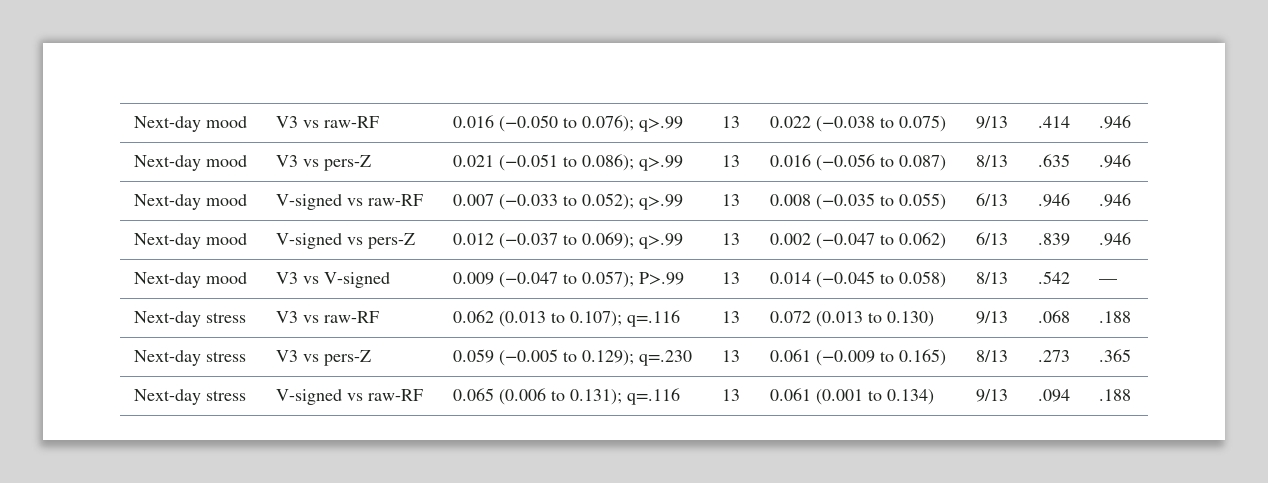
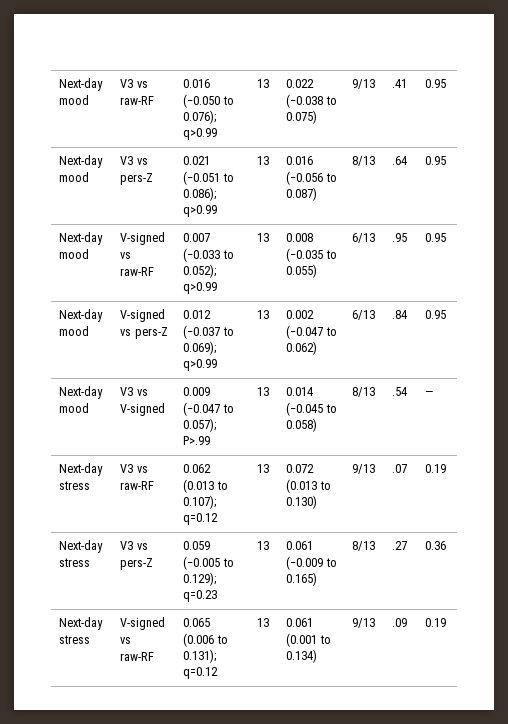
- Next-day mood | V3 vs raw-RF | 0.016 (−0.050 to 0.076); q>.99 | 13 | 0.022 (−0.038 to 0.075) | 9/13 | .414 | .946
+ Next-day mood | V3 vs raw-RF | 0.016 (−0.050 to 0.076); q>0.99 | 13 | 0.022 (−0.038 to 0.075) | 9/13 | .41 | 0.95
- Next-day mood | V3 vs pers-Z | 0.021 (−0.051 to 0.086); q>.99 | 13 | 0.016 (−0.056 to 0.087) | 8/13 | .635 | .946
+ Next-day mood | V3 vs pers-Z | 0.021 (−0.051 to 0.086); q>0.99 | 13 | 0.016 (−0.056 to 0.087) | 8/13 | .64 | 0.95
- Next-day mood | V-signed vs raw-RF | 0.007 (−0.033 to 0.052); q>.99 | 13 | 0.008 (−0.035 to 0.055) | 6/13 | .946 | .946
+ Next-day mood | V-signed vs raw-RF | 0.007 (−0.033 to 0.052); q>0.99 | 13 | 0.008 (−0.035 to 0.055) | 6/13 | .95 | 0.95
- Next-day mood | V-signed vs pers-Z | 0.012 (−0.037 to 0.069); q>.99 | 13 | 0.002 (−0.047 to 0.062) | 6/13 | .839 | .946
+ Next-day mood | V-signed vs pers-Z | 0.012 (−0.037 to 0.069); q>0.99 | 13 | 0.002 (−0.047 to 0.062) | 6/13 | .84 | 0.95
- Next-day mood | V3 vs V-signed | 0.009 (−0.047 to 0.057); P>.99 | 13 | 0.014 (−0.045 to 0.058) | 8/13 | .542 | —
+ Next-day mood | V3 vs V-signed | 0.009 (−0.047 to 0.057); P>.99 | 13 | 0.014 (−0.045 to 0.058) | 8/13 | .54 | —
- Next-day stress | V3 vs raw-RF | 0.062 (0.013 to 0.107); q=.116 | 13 | 0.072 (0.013 to 0.130) | 9/13 | .068 | .188
+ Next-day stress | V3 vs raw-RF | 0.062 (0.013 to 0.107); q=0.12 | 13 | 0.072 (0.013 to 0.130) | 9/13 | .07 | 0.19
- Next-day stress | V3 vs pers-Z | 0.059 (−0.005 to 0.129); q=.230 | 13 | 0.061 (−0.009 to 0.165) | 8/13 | .273 | .365
+ Next-day stress | V3 vs pers-Z | 0.059 (−0.005 to 0.129); q=0.23 | 13 | 0.061 (−0.009 to 0.165) | 8/13 | .27 | 0.36
- Next-day stress | V-signed vs raw-RF | 0.065 (0.006 to 0.131); q=.116 | 13 | 0.061 (0.001 to 0.134) | 9/13 | .094 | .188
+ Next-day stress | V-signed vs raw-RF | 0.065 (0.006 to 0.131); q=0.12 | 13 | 0.061 (0.001 to 0.134) | 9/13 | .09 | 0.19

